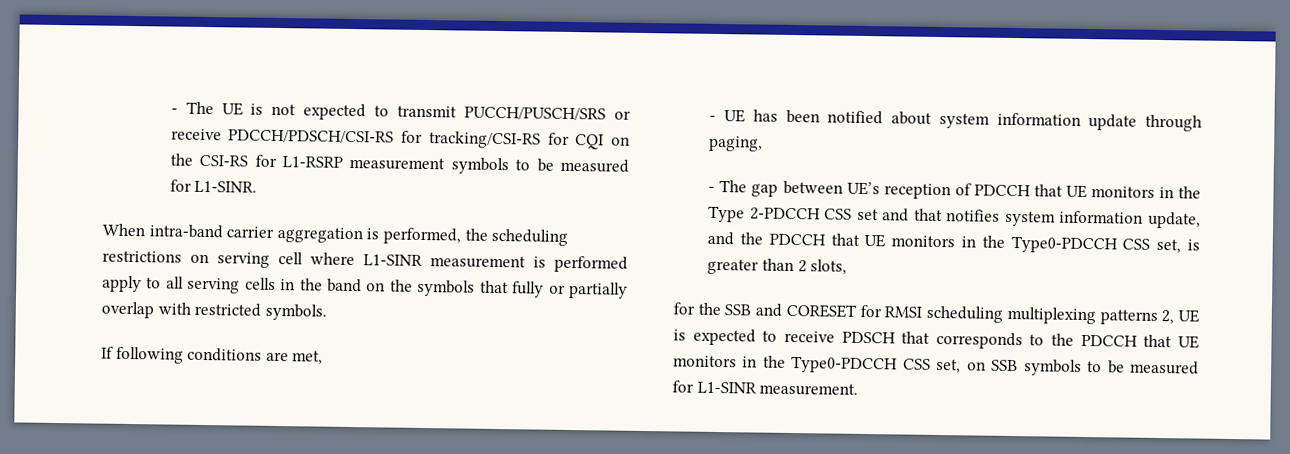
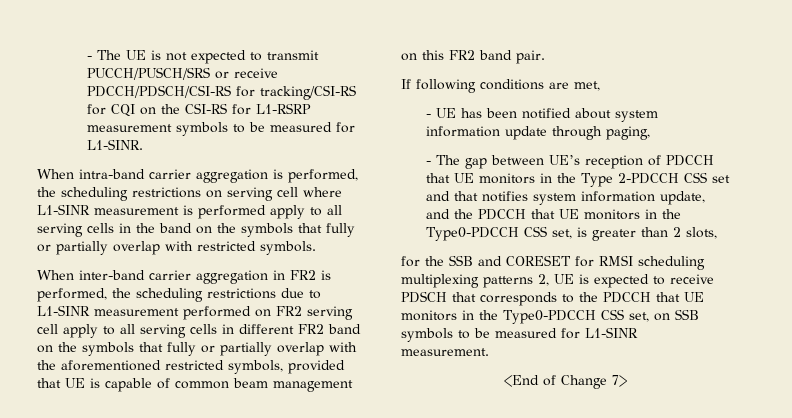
+ When inter-band carrier aggregation in FR2 is performed, the scheduling restrictions due to L1-SINR measurement performed on FR2 serving cell apply to all serving cells in different FR2 band on the symbols that fully or partially overlap with the aforementioned restricted symbols, provided that UE is capable of common beam management on this FR2 band pair.
+ <End of Change 7>

